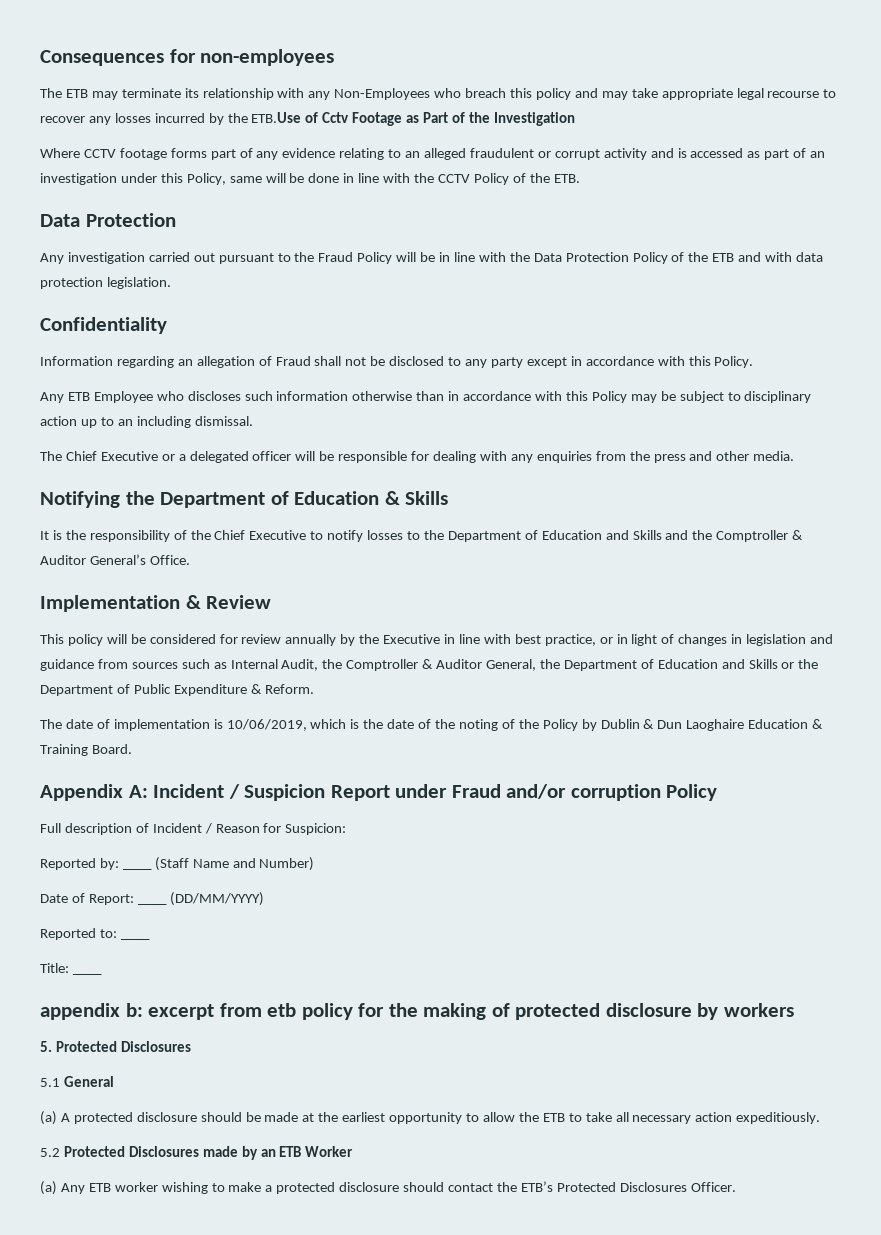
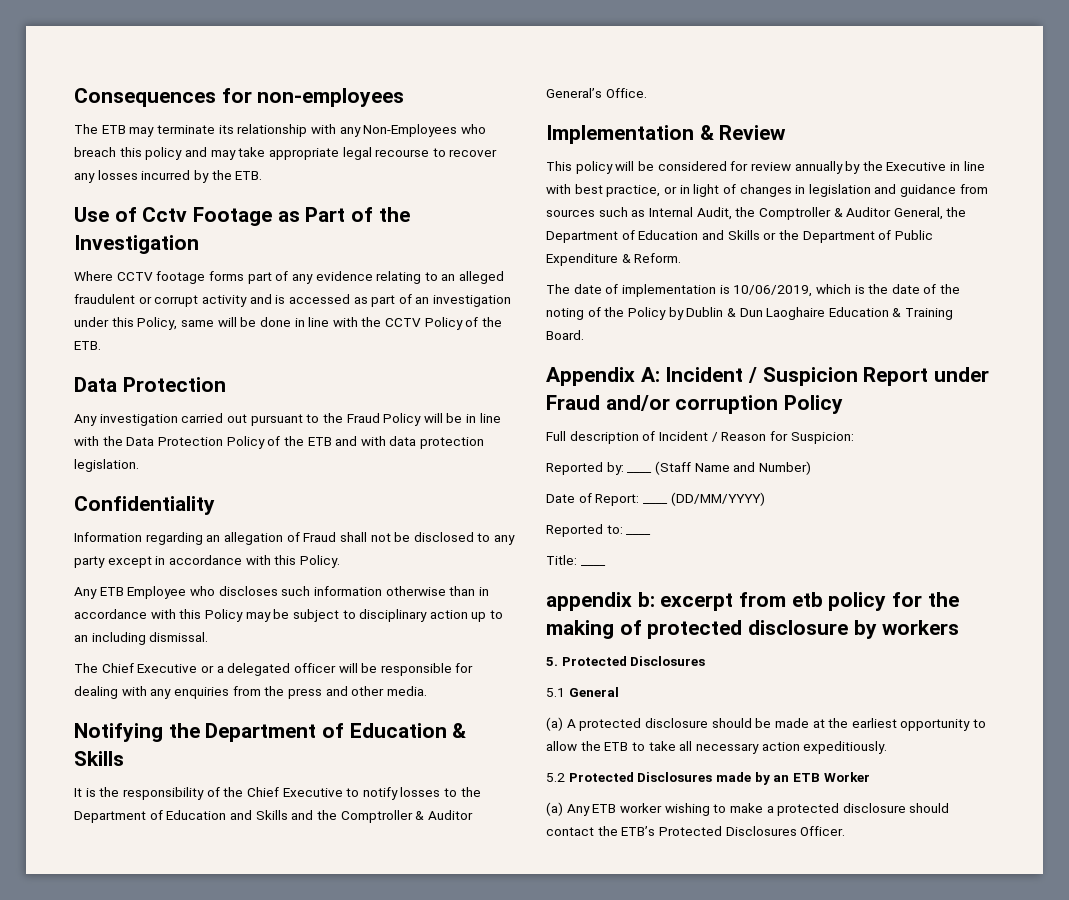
- The ETB may terminate its relationship with any Non-Employees who breach this policy and may take appropriate legal recourse to recover any losses incurred by the ETB.Use of Cctv Footage as Part of the Investigation
+ The ETB may terminate its relationship with any Non-Employees who breach this policy and may take appropriate legal recourse to recover any losses incurred by the ETB.
+ Use of Cctv Footage as Part of the Investigation

